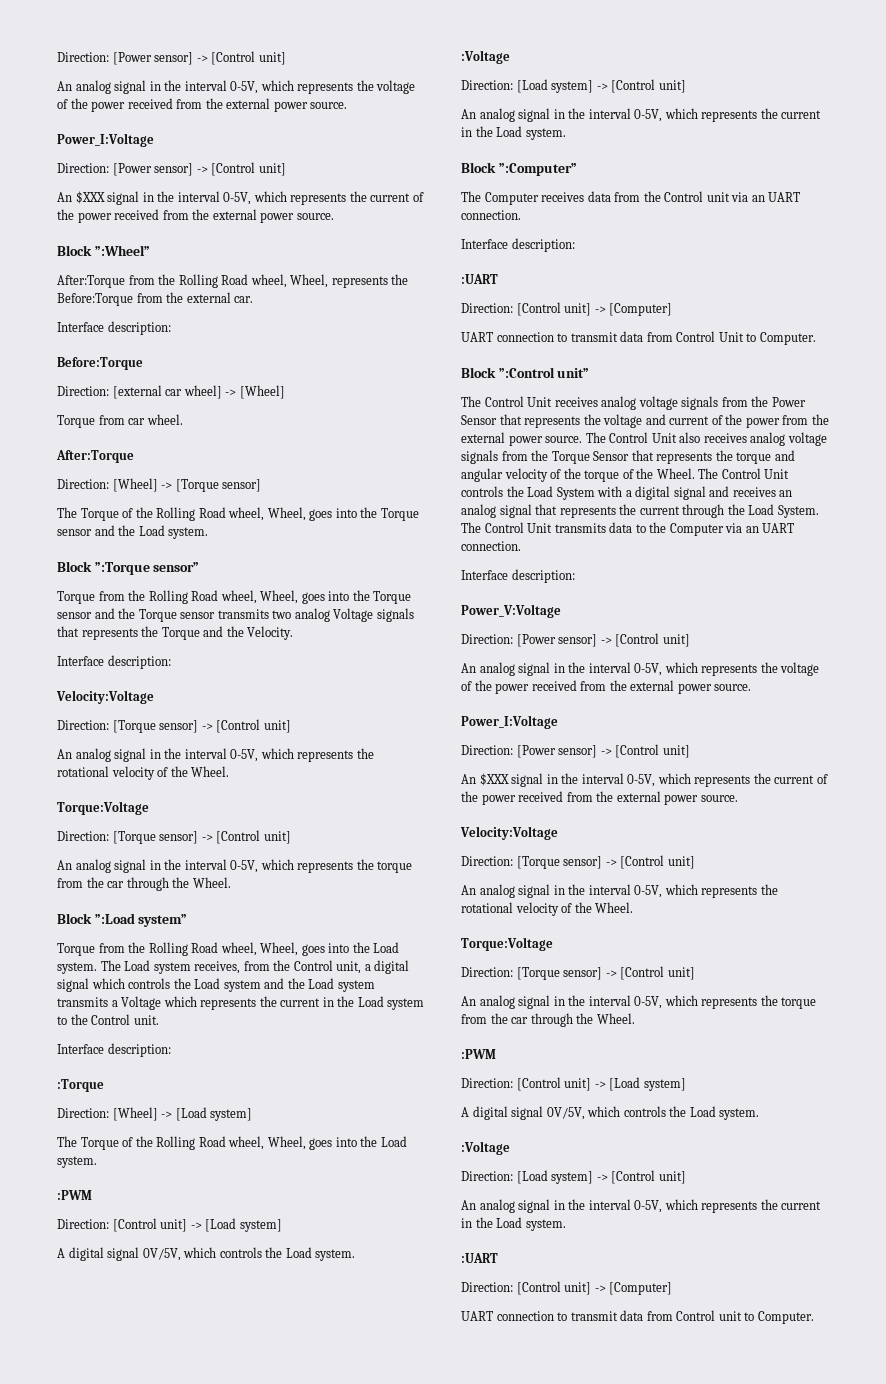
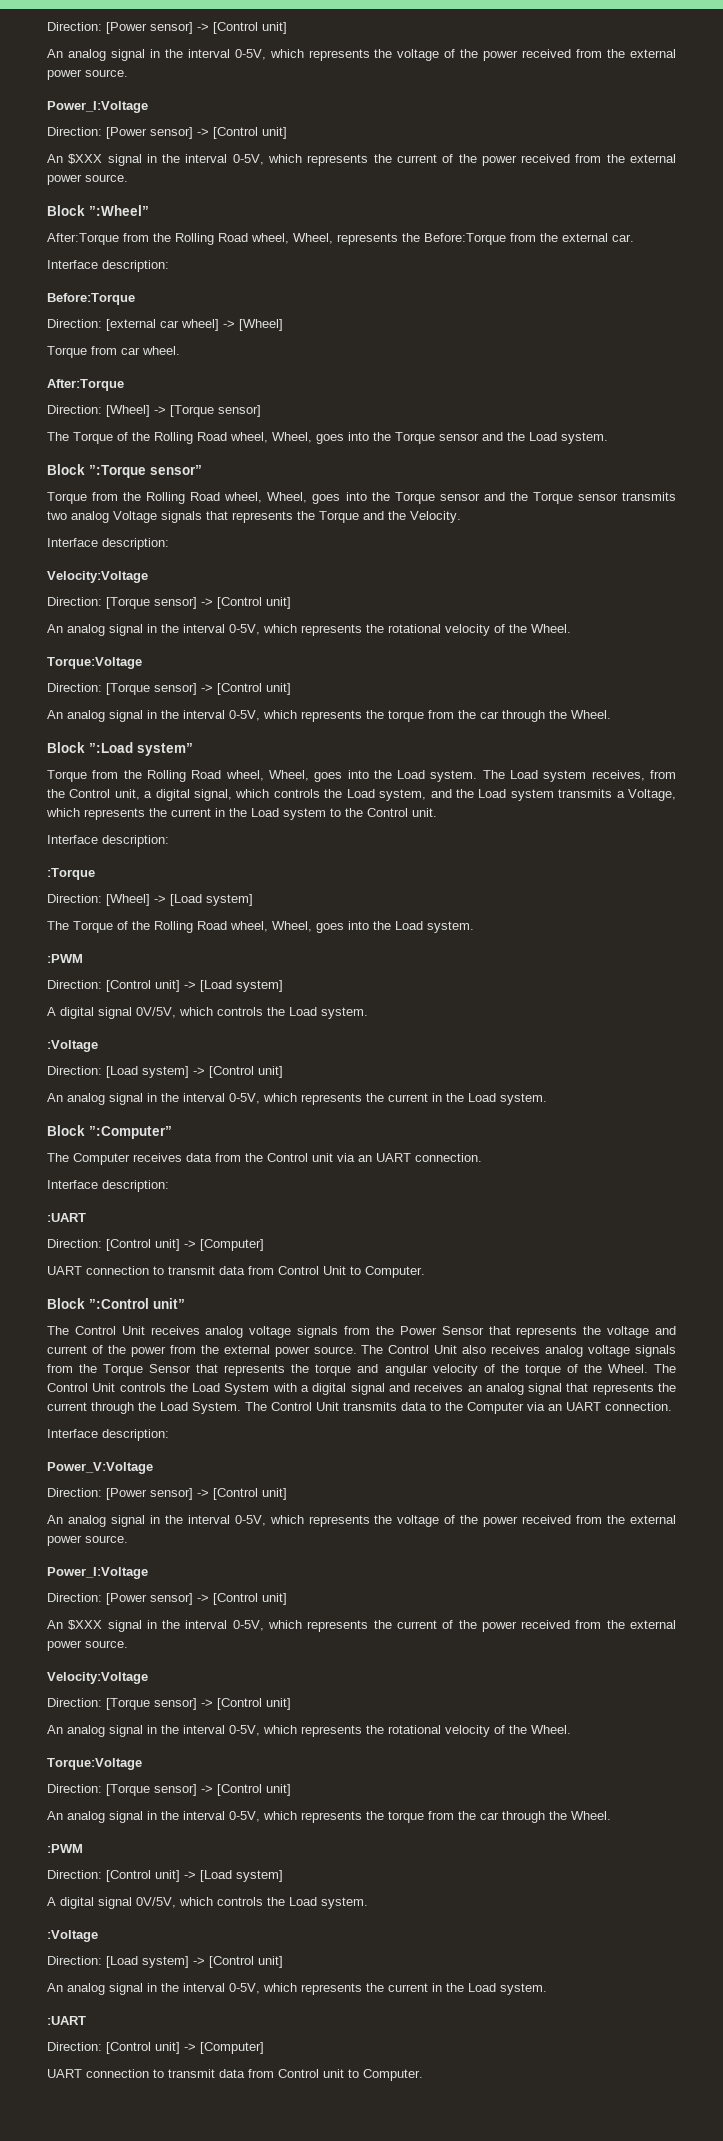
- The Load system receives, from the Control unit, a digital signal which controls the Load system and the Load system transmits a Voltage which represents the current in the Load system to the Control unit.
+ The Load system receives, from the Control unit, a digital signal, which controls the Load system, and the Load system transmits a Voltage, which represents the current in the Load system to the Control unit.

